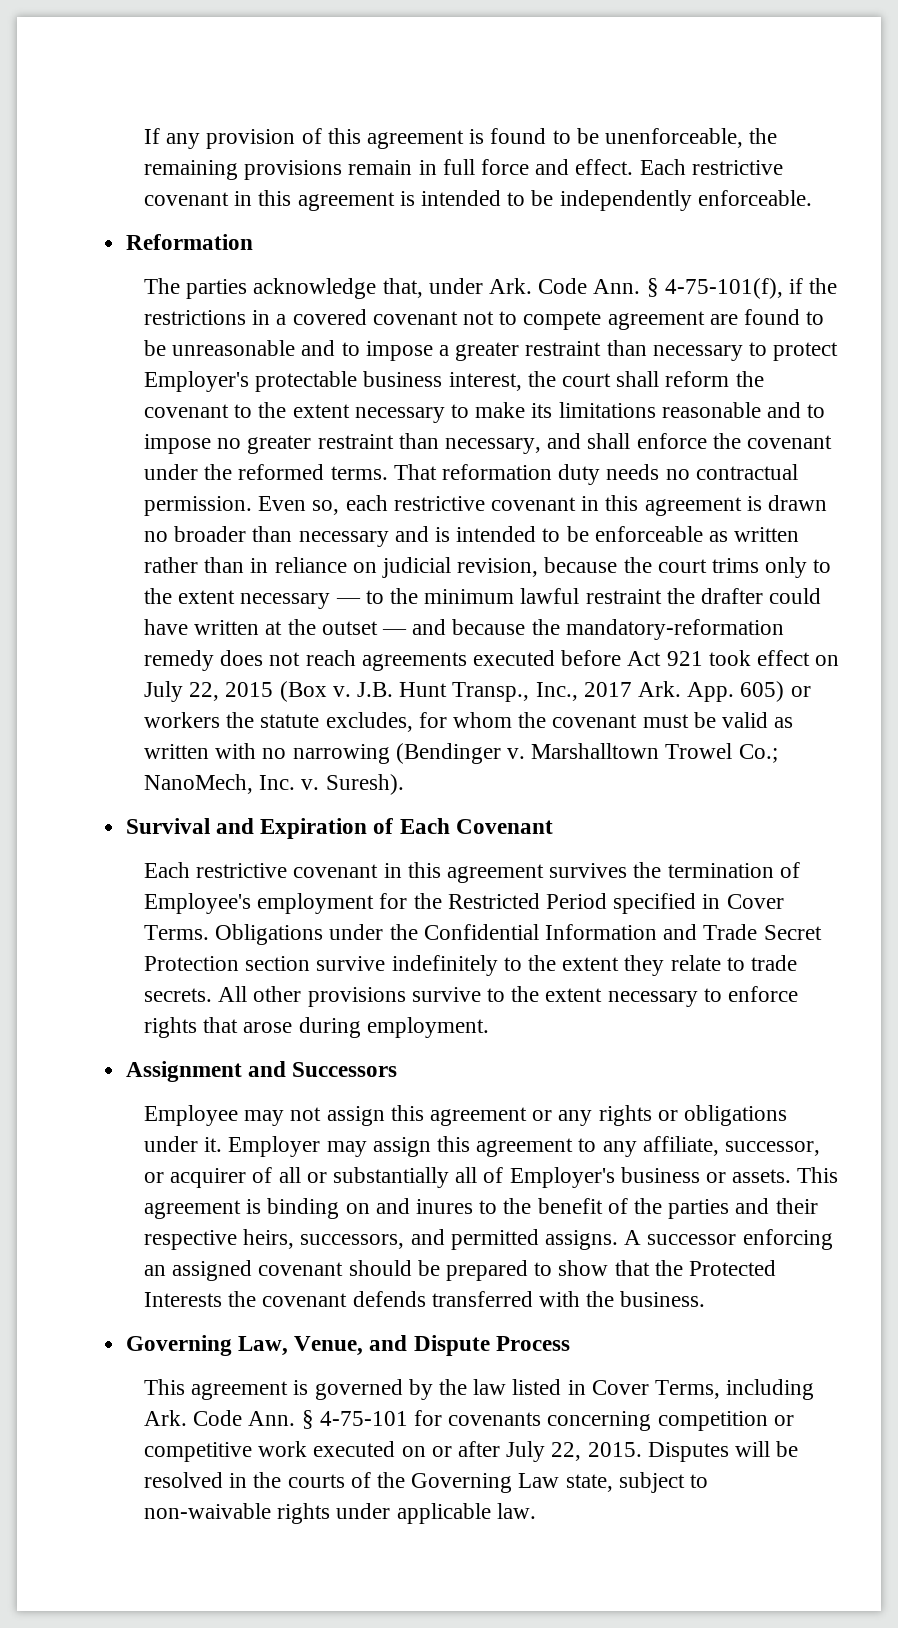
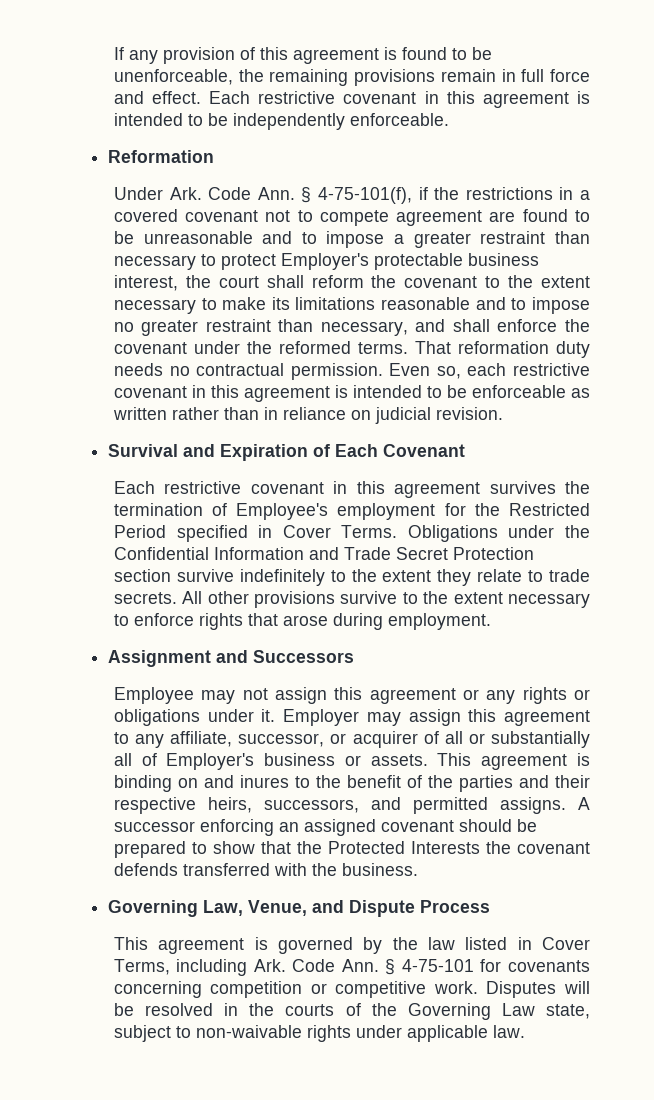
- The parties acknowledge that, under Ark. Code Ann. § 4-75-101(f), if the restrictions in a covered covenant not to compete agreement are found to be unreasonable and to impose a greater restraint than necessary to protect Employer's protectable business interest, the court shall reform the covenant to the extent necessary to make its limitations reasonable and to impose no greater restraint than necessary, and shall enforce the covenant under the reformed terms.
+ Under Ark. Code Ann. § 4-75-101(f), if the restrictions in a covered covenant not to compete agreement are found to be unreasonable and to impose a greater restraint than necessary to protect Employer's protectable business interest, the court shall reform the covenant to the extent necessary to make its limitations reasonable and to impose no greater restraint than necessary, and shall enforce the covenant under the reformed terms.
- Even so, each restrictive covenant in this agreement is drawn no broader than necessary and is intended to be enforceable as written rather than in reliance on judicial revision, because the court trims only to the extent necessary — to the minimum lawful restraint the drafter could have written at the outset — and because the mandatory-reformation remedy does not reach agreements executed before Act 921 took effect on July 22, 2015 (Box v. J.B. Hunt Transp., Inc., 2017 Ark. App. 605) or workers the statute excludes, for whom the covenant must be valid as written with no narrowing (Bendinger v. Marshalltown Trowel Co.; NanoMech, Inc. v. Suresh).
+ Even so, each restrictive covenant in this agreement is intended to be enforceable as written rather than in reliance on judicial revision.
- This agreement is governed by the law listed in Cover Terms, including Ark. Code Ann. § 4-75-101 for covenants concerning competition or competitive work executed on or after July 22, 2015.
+ This agreement is governed by the law listed in Cover Terms, including Ark. Code Ann. § 4-75-101 for covenants concerning competition or competitive work.

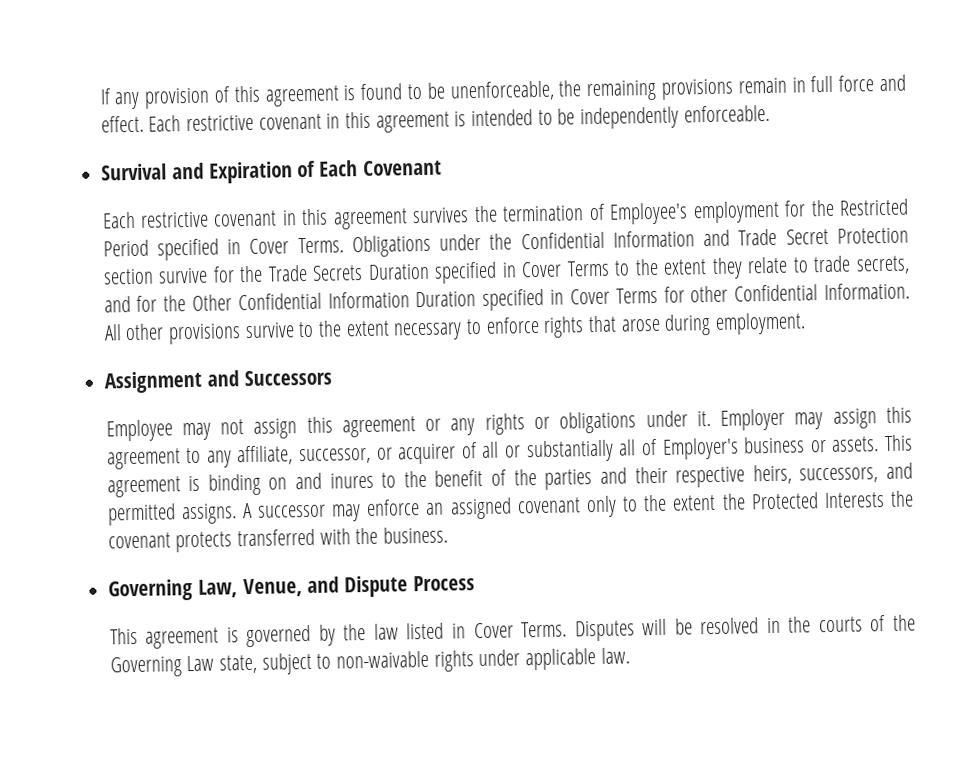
- Reformation
- Under Ark. Code Ann. § 4-75-101(f), if the restrictions in a covered covenant not to compete agreement are found to be unreasonable and to impose a greater restraint than necessary to protect Employer's protectable business interest, the court shall reform the covenant to the extent necessary to make its limitations reasonable and to impose no greater restraint than necessary, and shall enforce the covenant under the reformed terms. That reformation duty needs no contractual permission. Even so, each restrictive covenant in this agreement is intended to be enforceable as written rather than in reliance on judicial revision.
- Obligations under the Confidential Information and Trade Secret Protection section survive indefinitely to the extent they relate to trade secrets.
+ Obligations under the Confidential Information and Trade Secret Protection section survive for the Trade Secrets Duration specified in Cover Terms to the extent they relate to trade secrets, and for the Other Confidential Information Duration specified in Cover Terms for other Confidential Information.
- A successor enforcing an assigned covenant should be prepared to show that the Protected Interests the covenant defends transferred with the business.
+ A successor may enforce an assigned covenant only to the extent the Protected Interests the covenant protects transferred with the business.
- This agreement is governed by the law listed in Cover Terms, including Ark. Code Ann. § 4-75-101 for covenants concerning competition or competitive work.
+ This agreement is governed by the law listed in Cover Terms.

